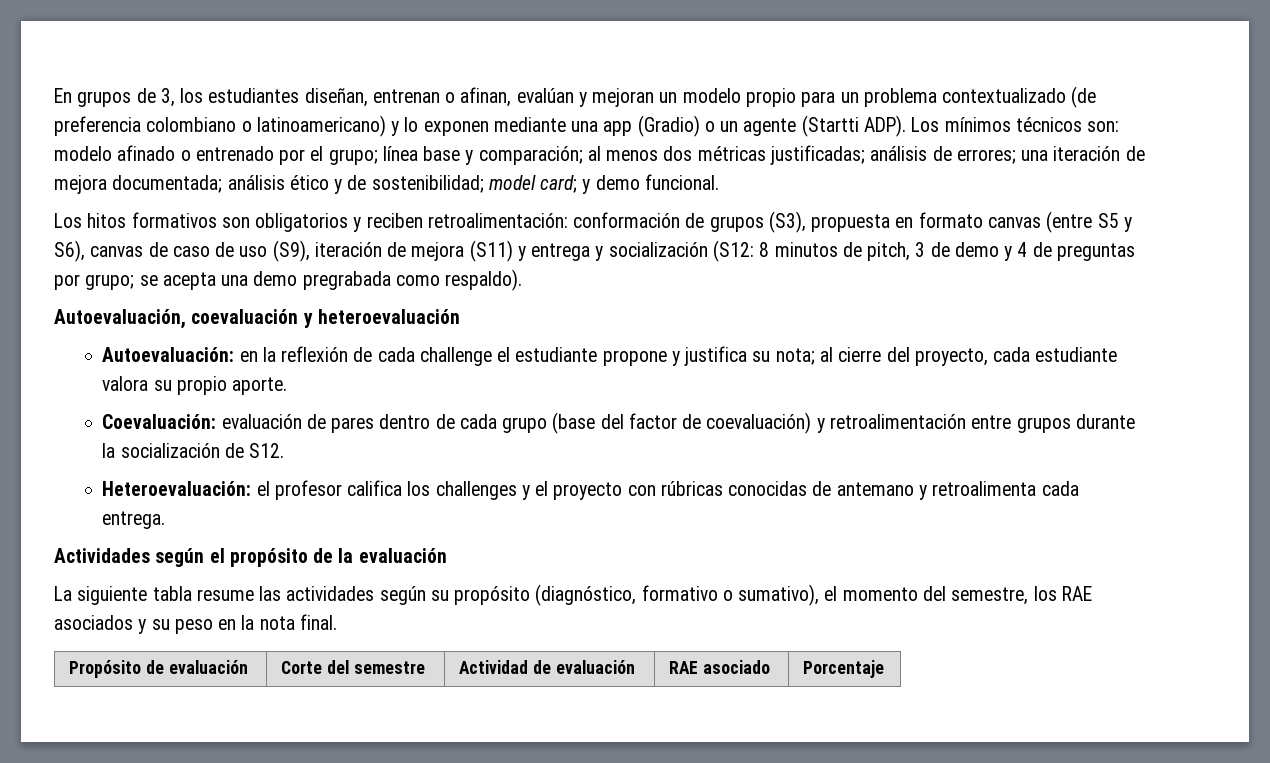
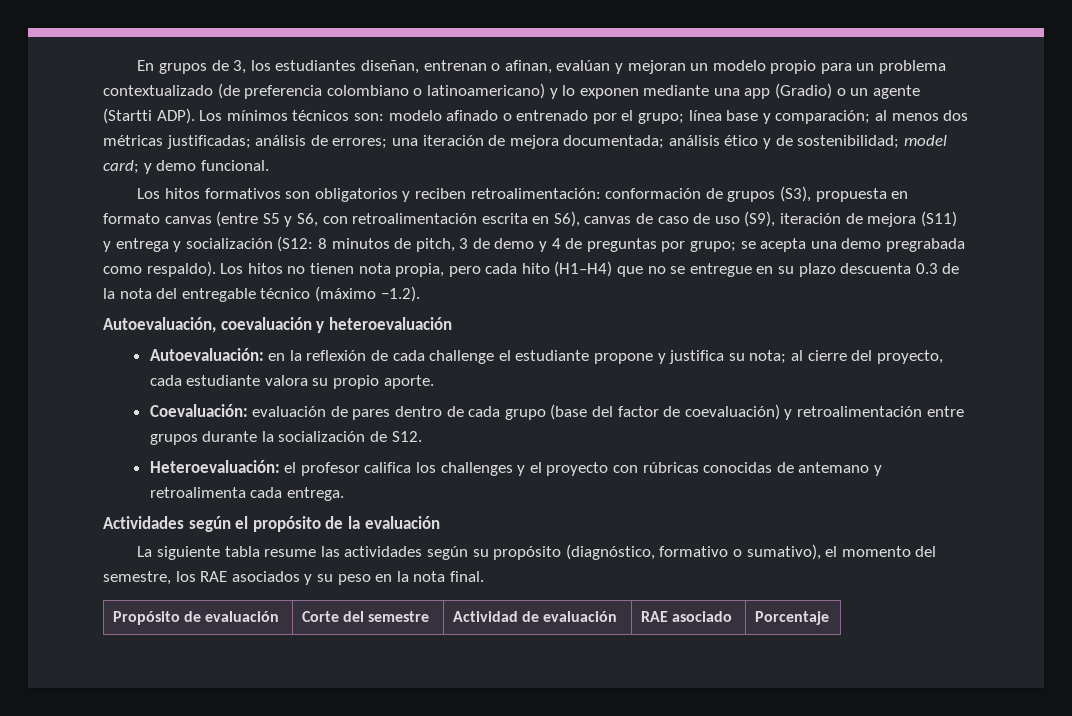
- Los hitos formativos son obligatorios y reciben retroalimentación: conformación de grupos (S3), propuesta en formato canvas (entre S5 y S6), canvas de caso de uso (S9), iteración de mejora (S11) y entrega y socialización (S12: 8 minutos de pitch, 3 de demo y 4 de preguntas por grupo; se acepta una demo pregrabada como respaldo).
+ Los hitos formativos son obligatorios y reciben retroalimentación: conformación de grupos (S3), propuesta en formato canvas (entre S5 y S6, con retroalimentación escrita en S6), canvas de caso de uso (S9), iteración de mejora (S11) y entrega y socialización (S12: 8 minutos de pitch, 3 de demo y 4 de preguntas por grupo; se acepta una demo pregrabada como respaldo). Los hitos no tienen nota propia, pero cada hito (H1–H4) que no se entregue en su plazo descuenta 0.3 de la nota del entregable técnico (máximo −1.2).

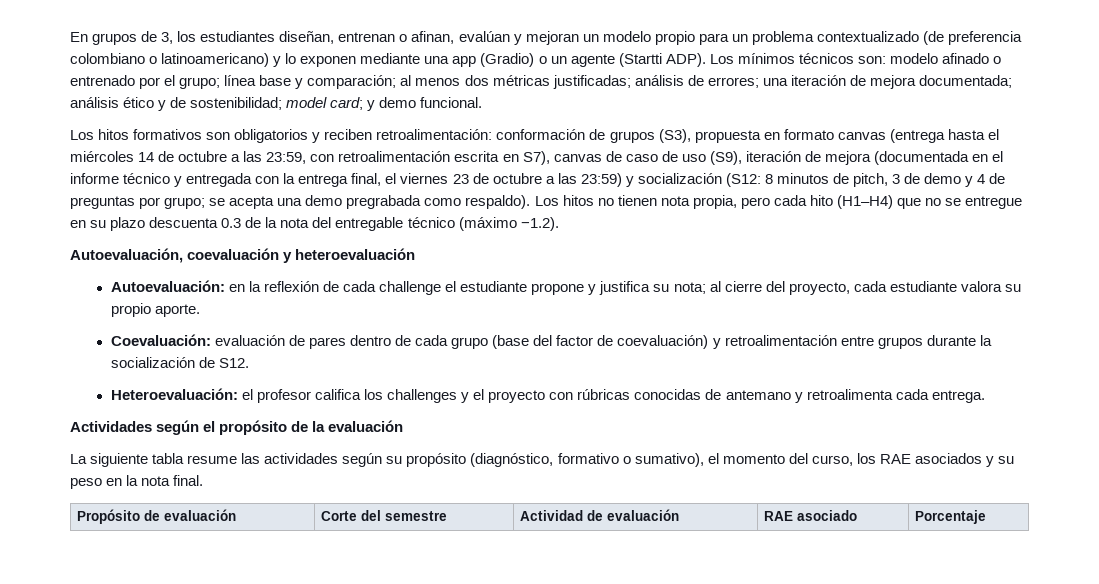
- Los hitos formativos son obligatorios y reciben retroalimentación: conformación de grupos (S3), propuesta en formato canvas (entre S5 y S6, con retroalimentación escrita en S6), canvas de caso de uso (S9), iteración de mejora (S11) y entrega y socialización (S12: 8 minutos de pitch, 3 de demo y 4 de preguntas por grupo; se acepta una demo pregrabada como respaldo).
+ Los hitos formativos son obligatorios y reciben retroalimentación: conformación de grupos (S3), propuesta en formato canvas (entrega hasta el miércoles 14 de octubre a las 23:59, con retroalimentación escrita en S7), canvas de caso de uso (S9), iteración de mejora (documentada en el informe técnico y entregada con la entrega final, el viernes 23 de octubre a las 23:59) y socialización (S12: 8 minutos de pitch, 3 de demo y 4 de preguntas por grupo; se acepta una demo pregrabada como respaldo).
- La siguiente tabla resume las actividades según su propósito (diagnóstico, formativo o sumativo), el momento del semestre, los RAE asociados y su peso en la nota final.
+ La siguiente tabla resume las actividades según su propósito (diagnóstico, formativo o sumativo), el momento del curso, los RAE asociados y su peso en la nota final.

